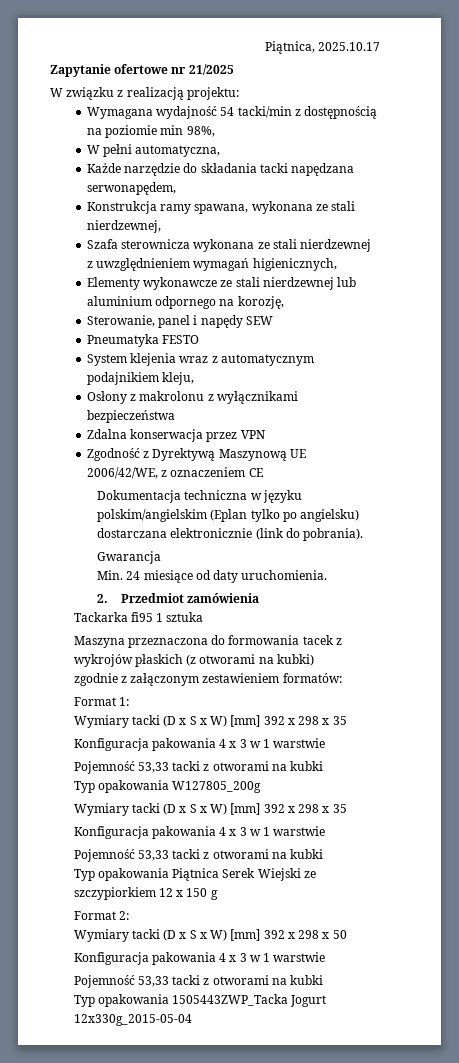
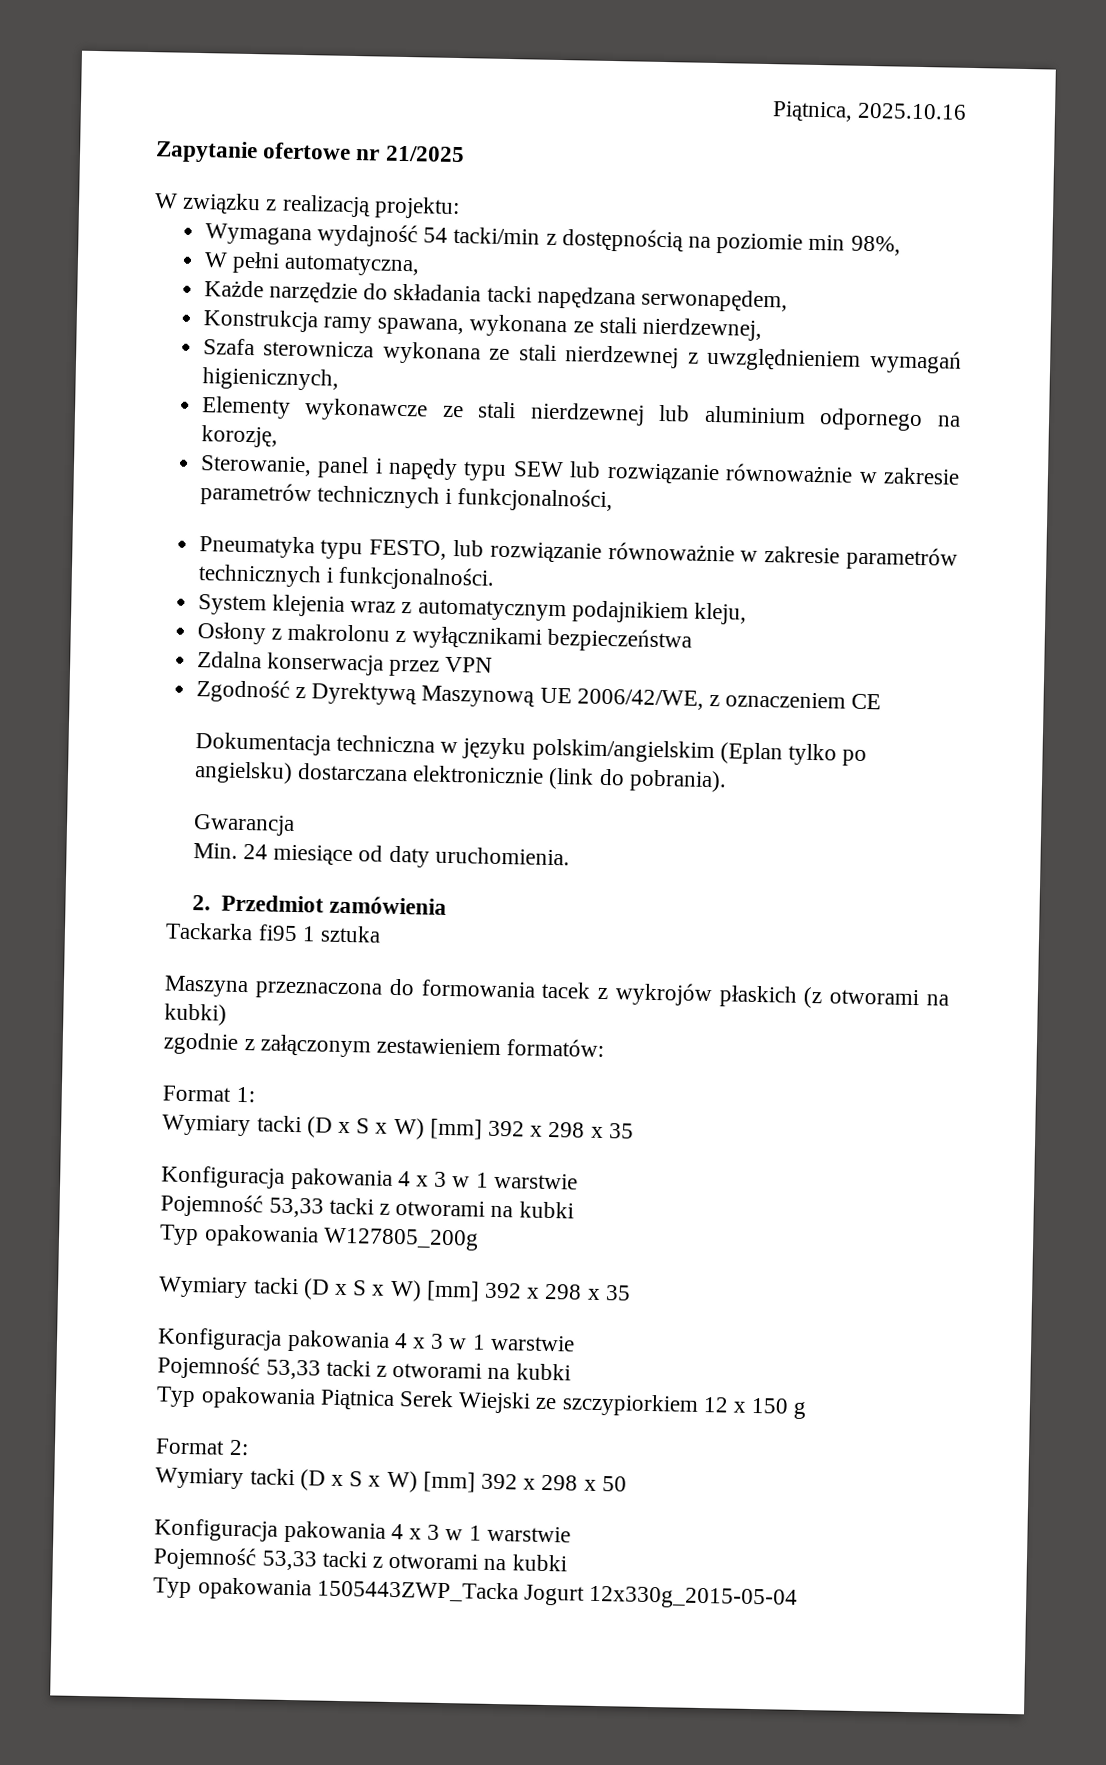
- Piątnica, 2025.10.17
+ Piątnica, 2025.10.16
- Sterowanie, panel i napędy SEW
- Pneumatyka FESTO
+ Sterowanie, panel i napędy typu SEW lub rozwiązanie równoważnie w zakresie parametrów technicznych i funkcjonalności,
+ Pneumatyka typu FESTO, lub rozwiązanie równoważnie w zakresie parametrów technicznych i funkcjonalności.

